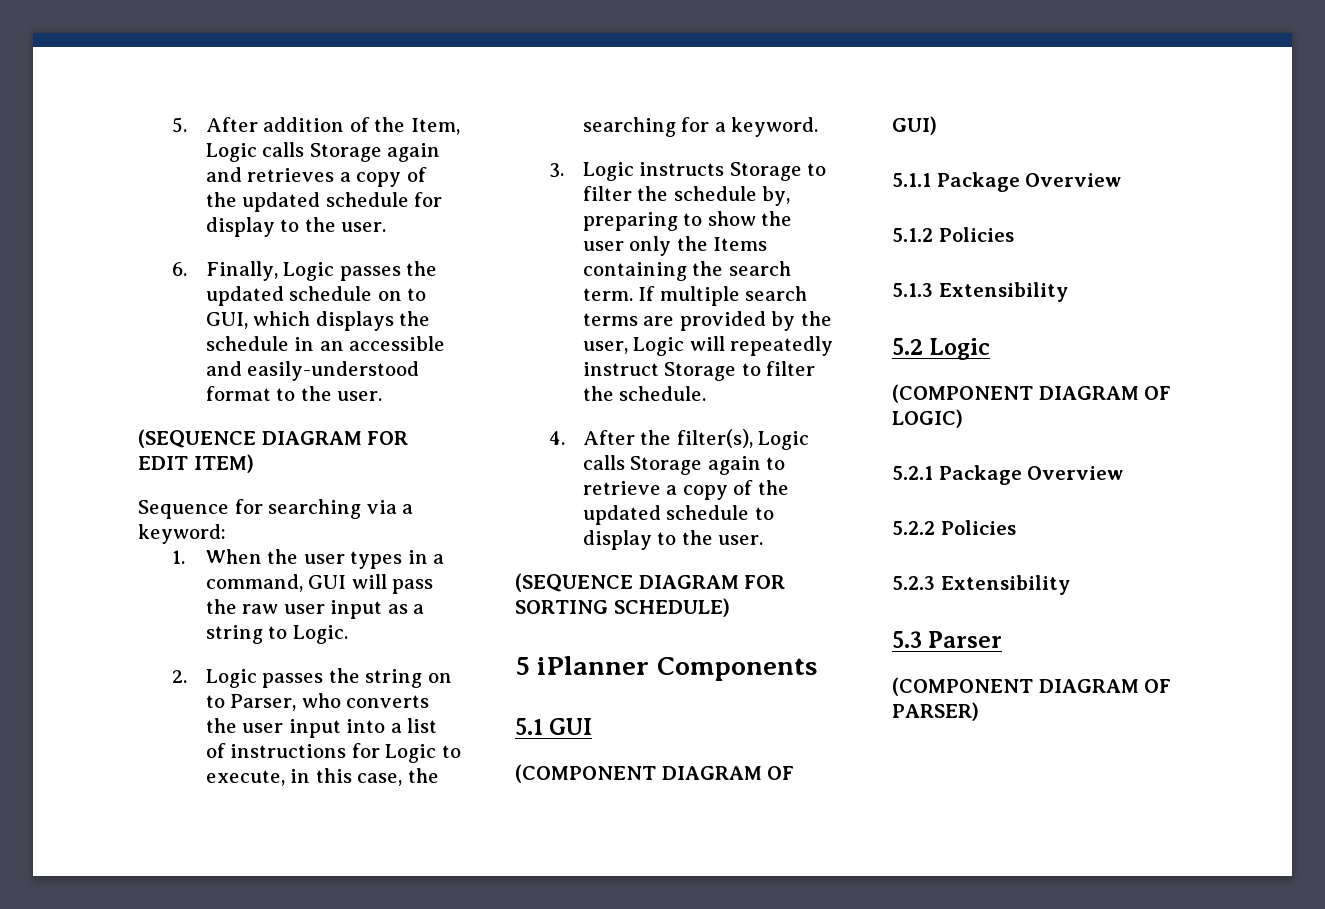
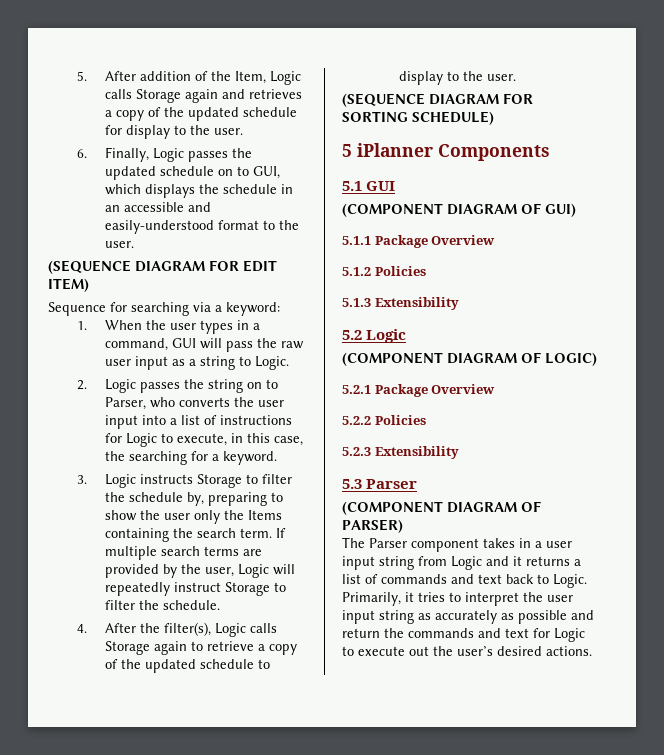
+ The Parser component takes in a user input string from Logic and it returns a list of commands and text back to Logic. Primarily, it tries to interpret the user input string as accurately as possible and return the commands and text for Logic to execute out the user’s desired actions.

